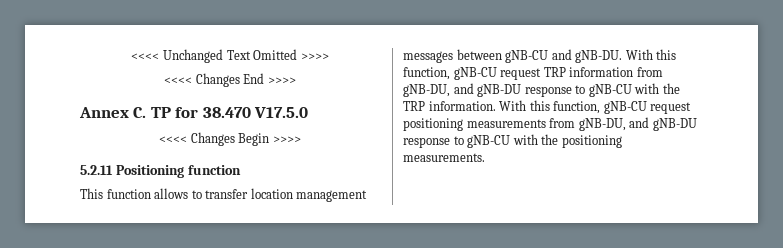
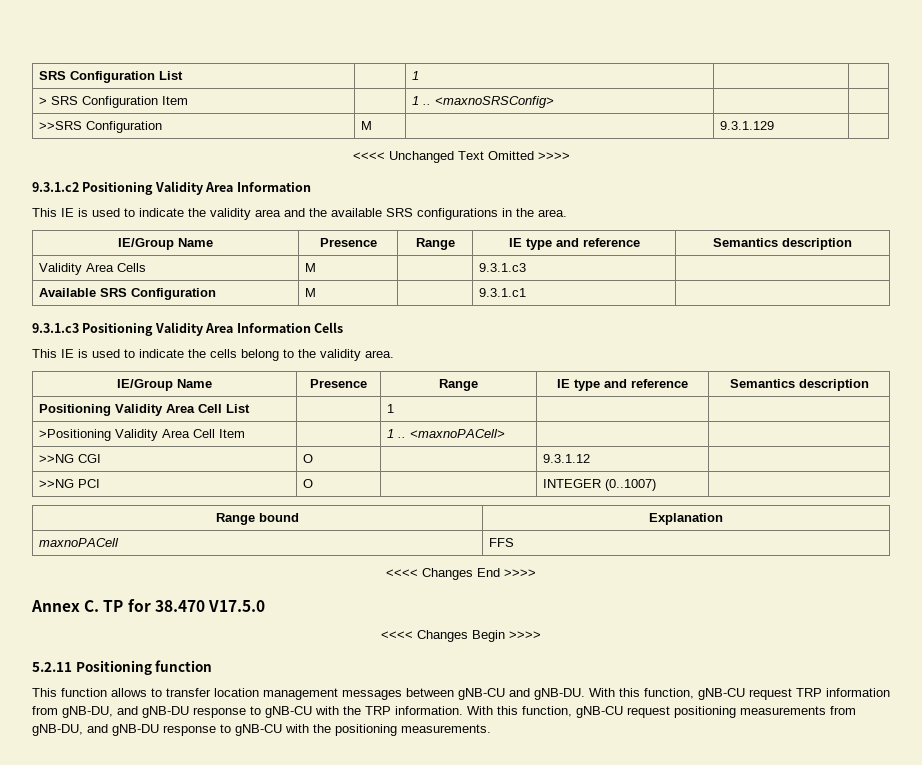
+ SRS Configuration List | | 1 | |
+ > SRS Configuration Item | | 1 .. <maxnoSRSConfig> | |
+ >>SRS Configuration | M | | 9.3.1.129 |
+ 9.3.1.c2 Positioning Validity Area Information
+ This IE is used to indicate the validity area and the available SRS configurations in the area.
+ IE/Group Name | Presence | Range | IE type and reference | Semantics description
+ Validity Area Cells | M | | 9.3.1.c3 |
+ Available SRS Configuration | M | | 9.3.1.c1 |
+ 9.3.1.c3 Positioning Validity Area Information Cells
+ This IE is used to indicate the cells belong to the validity area.
+ IE/Group Name | Presence | Range | IE type and reference | Semantics description
+ Positioning Validity Area Cell List | | 1 | |
+ >Positioning Validity Area Cell Item | | 1 .. <maxnoPACell> | |
+ >>NG CGI | O | | 9.3.1.12 |
+ >>NG PCI | O | | INTEGER (0..1007) |
+ Range bound | Explanation
+ maxnoPACell | FFS

